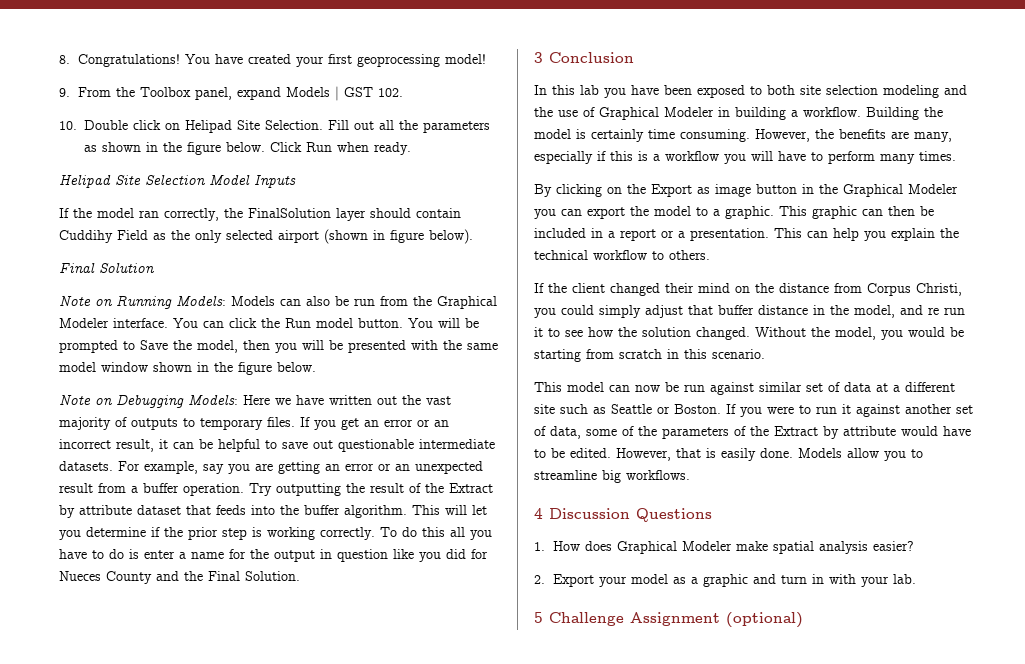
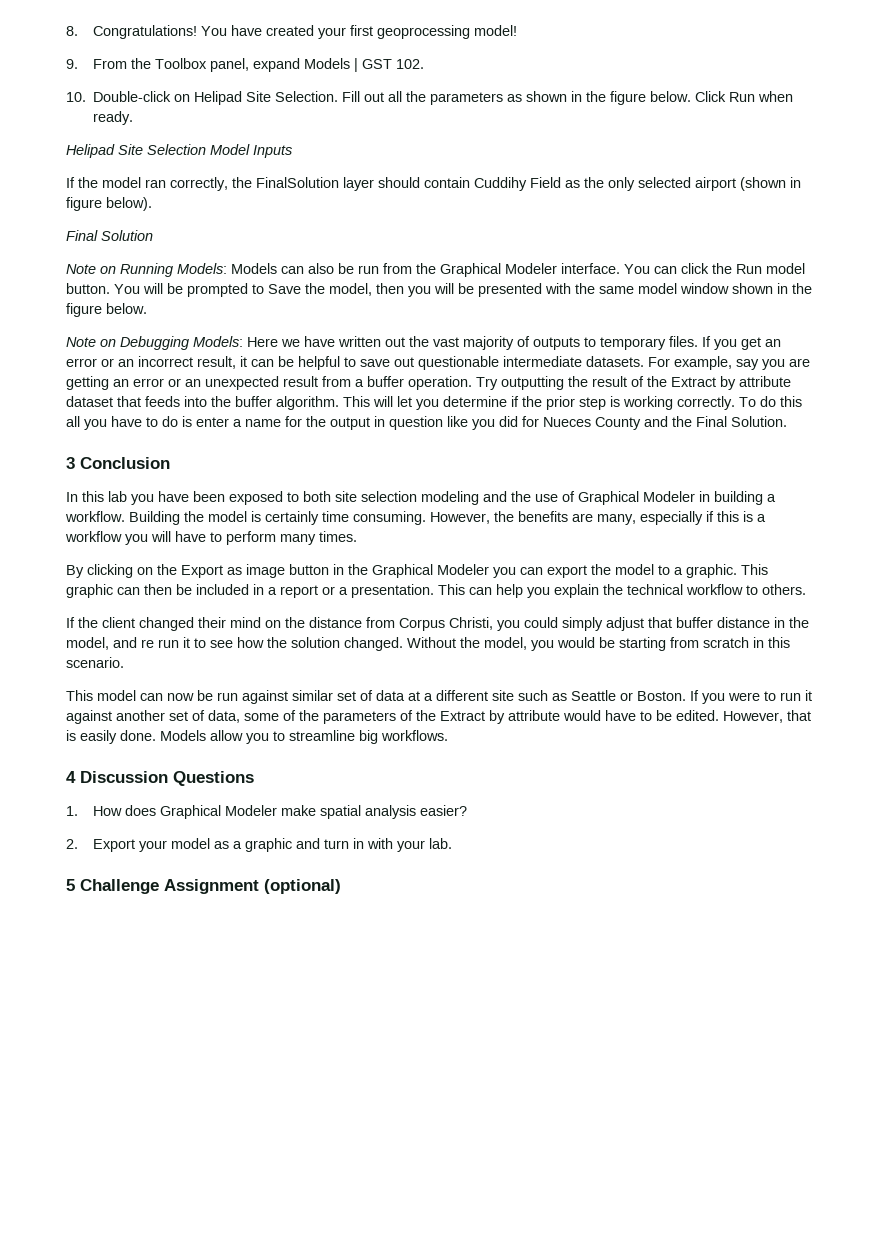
- 10. Double click on Helipad Site Selection.
+ 10. Double-click on Helipad Site Selection.

